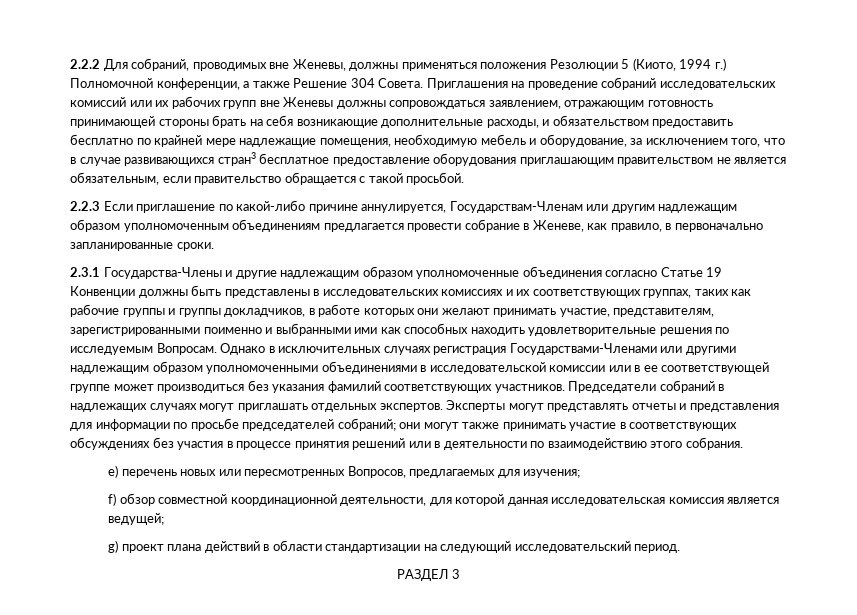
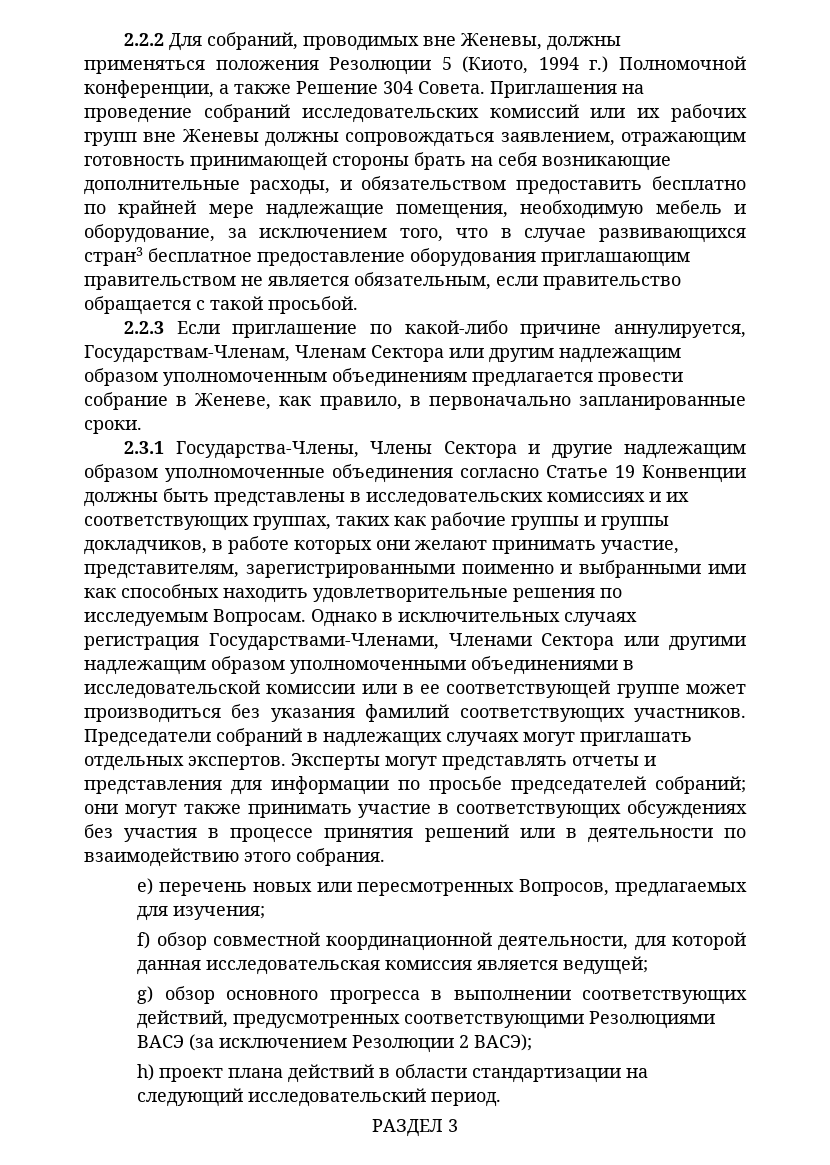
- 2.2.3 Если приглашение по какой-либо причине аннулируется, Государствам-Членам или другим надлежащим образом уполномоченным объединениям предлагается провести собрание в Женеве, как правило, в первоначально запланированные сроки.
+ 2.2.3 Если приглашение по какой-либо причине аннулируется, Государствам-Членам, Членам Сектора или другим надлежащим образом уполномоченным объединениям предлагается провести собрание в Женеве, как правило, в первоначально запланированные сроки.
- 2.3.1 Государства-Члены и другие надлежащим образом уполномоченные объединения согласно Статье 19 Конвенции должны быть представлены в исследовательских комиссиях и их соответствующих группах, таких как рабочие группы и группы докладчиков, в работе которых они желают принимать участие, представителям, зарегистрированными поименно и выбранными ими как способных находить удовлетворительные решения по исследуемым Вопросам.
+ 2.3.1 Государства-Члены, Члены Сектора и другие надлежащим образом уполномоченные объединения согласно Статье 19 Конвенции должны быть представлены в исследовательских комиссиях и их соответствующих группах, таких как рабочие группы и группы докладчиков, в работе которых они желают принимать участие, представителям, зарегистрированными поименно и выбранными ими как способных находить удовлетворительные решения по исследуемым Вопросам.
- Однако в исключительных случаях регистрация Государствами-Членами или другими надлежащим образом уполномоченными объединениями в исследовательской комиссии или в ее соответствующей группе может производиться без указания фамилий соответствующих участников.
+ Однако в исключительных случаях регистрация Государствами-Членами, Членами Сектора или другими надлежащим образом уполномоченными объединениями в исследовательской комиссии или в ее соответствующей группе может производиться без указания фамилий соответствующих участников.
- g) проект плана действий в области стандартизации на следующий исследовательский период.
+ g) обзор основного прогресса в выполнении соответствующих действий, предусмотренных соответствующими Резолюциями ВАСЭ (за исключением Резолюции 2 ВАСЭ);
+ h) проект плана действий в области стандартизации на следующий исследовательский период.

